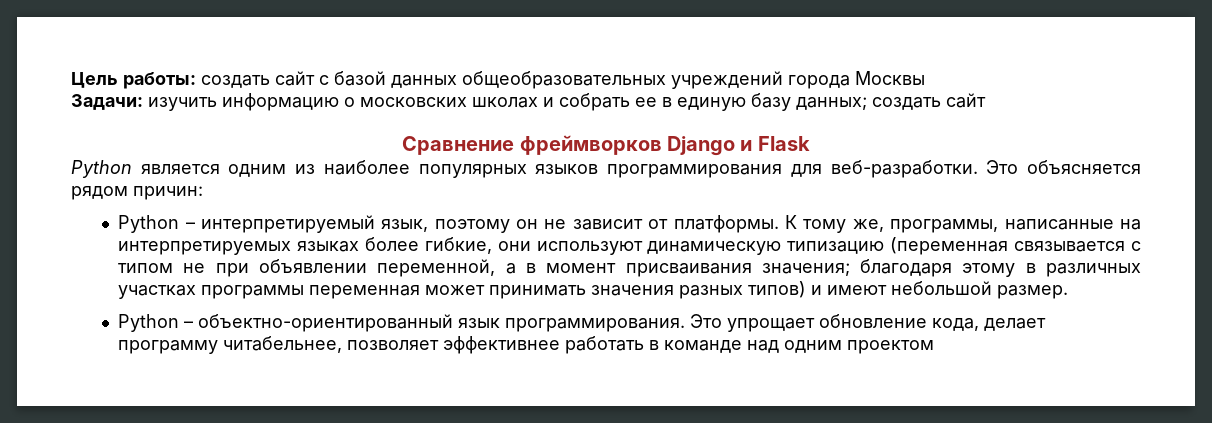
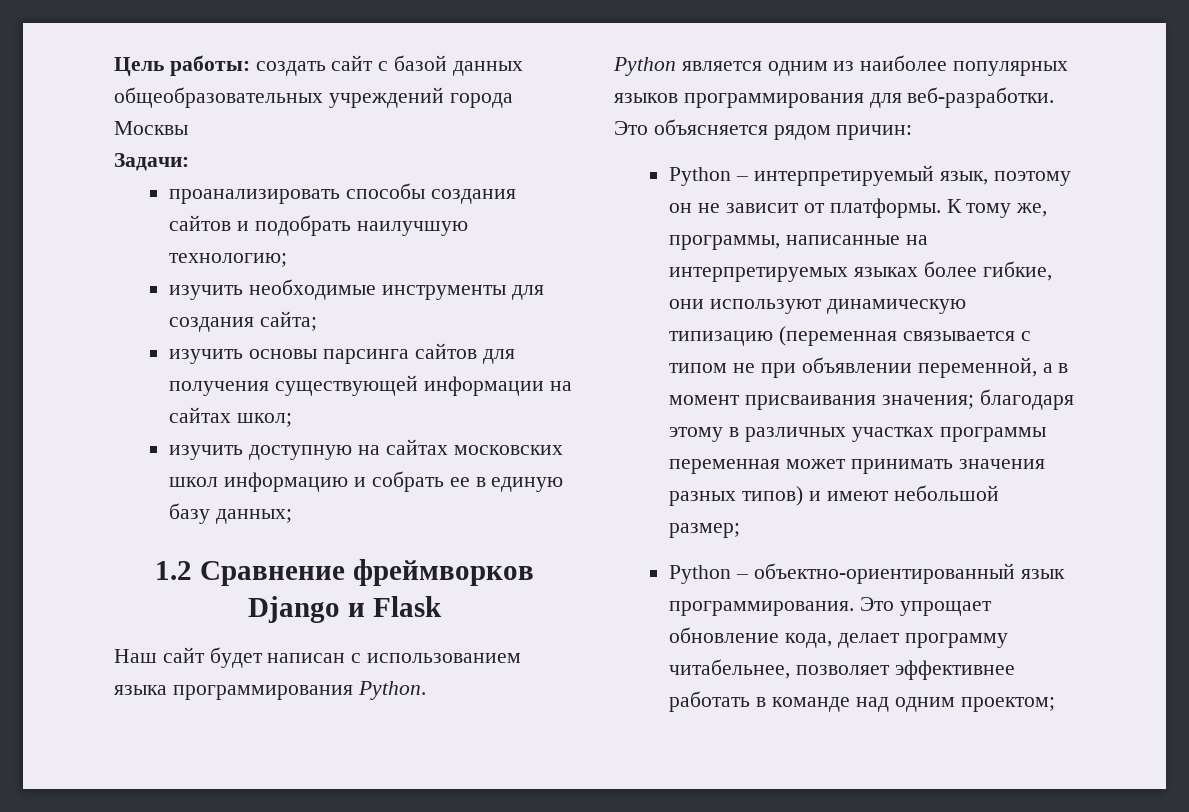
- Задачи: изучить информацию о московских школах и собрать ее в единую базу данных; создать сайт
- Сравнение фреймворков Django и Flask
+ Задачи:
+ проанализировать способы создания сайтов и подобрать наилучшую технологию;
+ изучить необходимые инструменты для создания сайта;
+ изучить основы парсинга сайтов для получения существующей информации на сайтах школ;
+ изучить доступную на сайтах московских школ информацию и собрать ее в единую базу данных;
+ 1.2 Сравнение фреймворков Django и Flask
+ Наш сайт будет написан с использованием языка программирования Python.
- К тому же, программы, написанные на интерпретируемых языках более гибкие, они используют динамическую типизацию (переменная связывается с типом не при объявлении переменной, а в момент присваивания значения; благодаря этому в различных участках программы переменная может принимать значения разных типов) и имеют небольшой размер.
+ К тому же, программы, написанные на интерпретируемых языках более гибкие, они используют динамическую типизацию (переменная связывается с типом не при объявлении переменной, а в момент присваивания значения; благодаря этому в различных участках программы переменная может принимать значения разных типов) и имеют небольшой размер;
- Это упрощает обновление кода, делает программу читабельнее, позволяет эффективнее работать в команде над одним проектом
+ Это упрощает обновление кода, делает программу читабельнее, позволяет эффективнее работать в команде над одним проектом;

